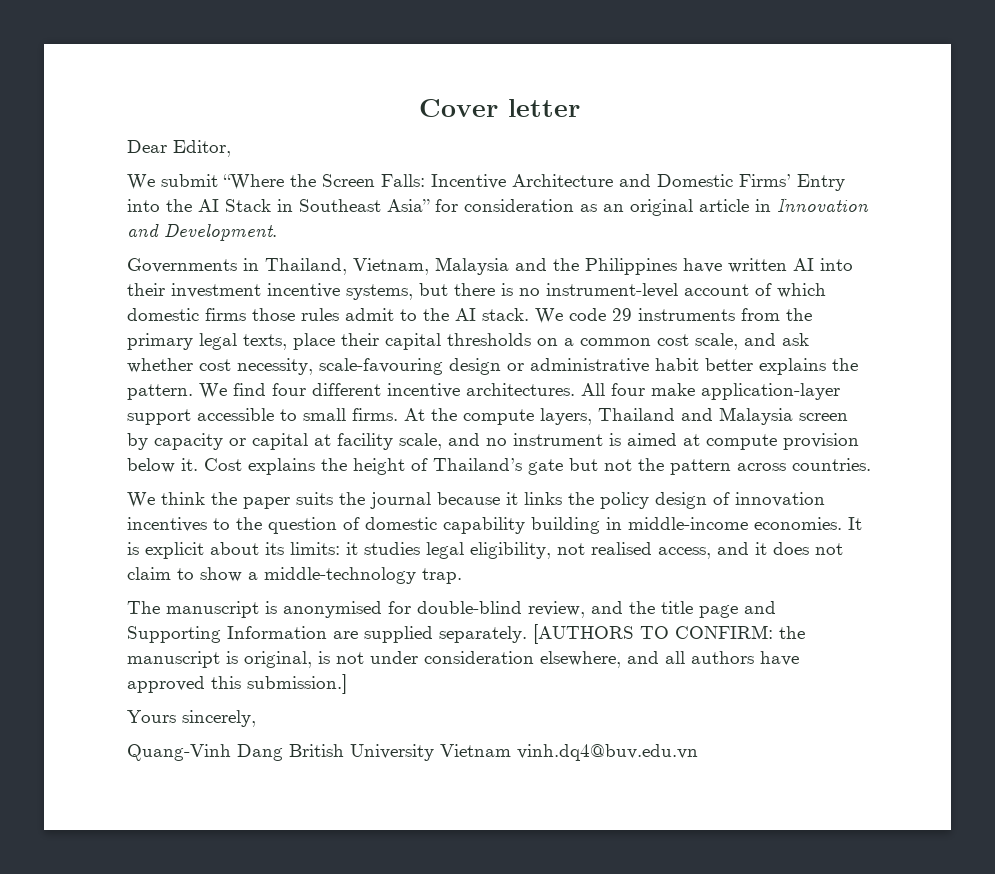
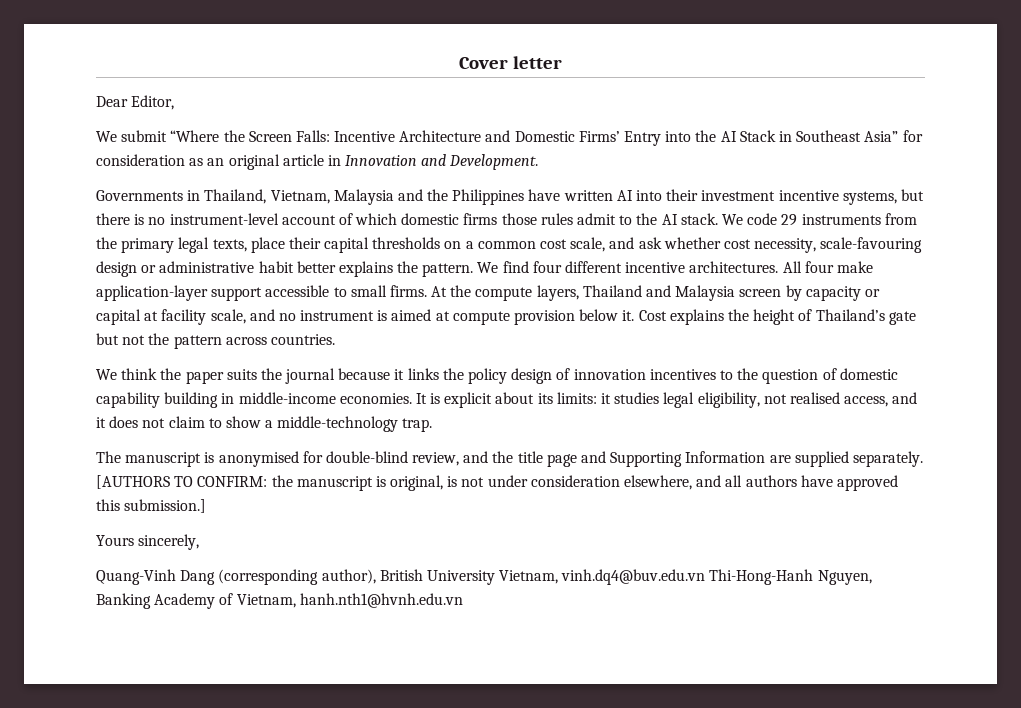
- Quang-Vinh Dang British University Vietnam vinh.dq4@buv.edu.vn
+ Quang-Vinh Dang (corresponding author), British University Vietnam, vinh.dq4@buv.edu.vn Thi-Hong-Hanh Nguyen, Banking Academy of Vietnam, hanh.nth1@hvnh.edu.vn

